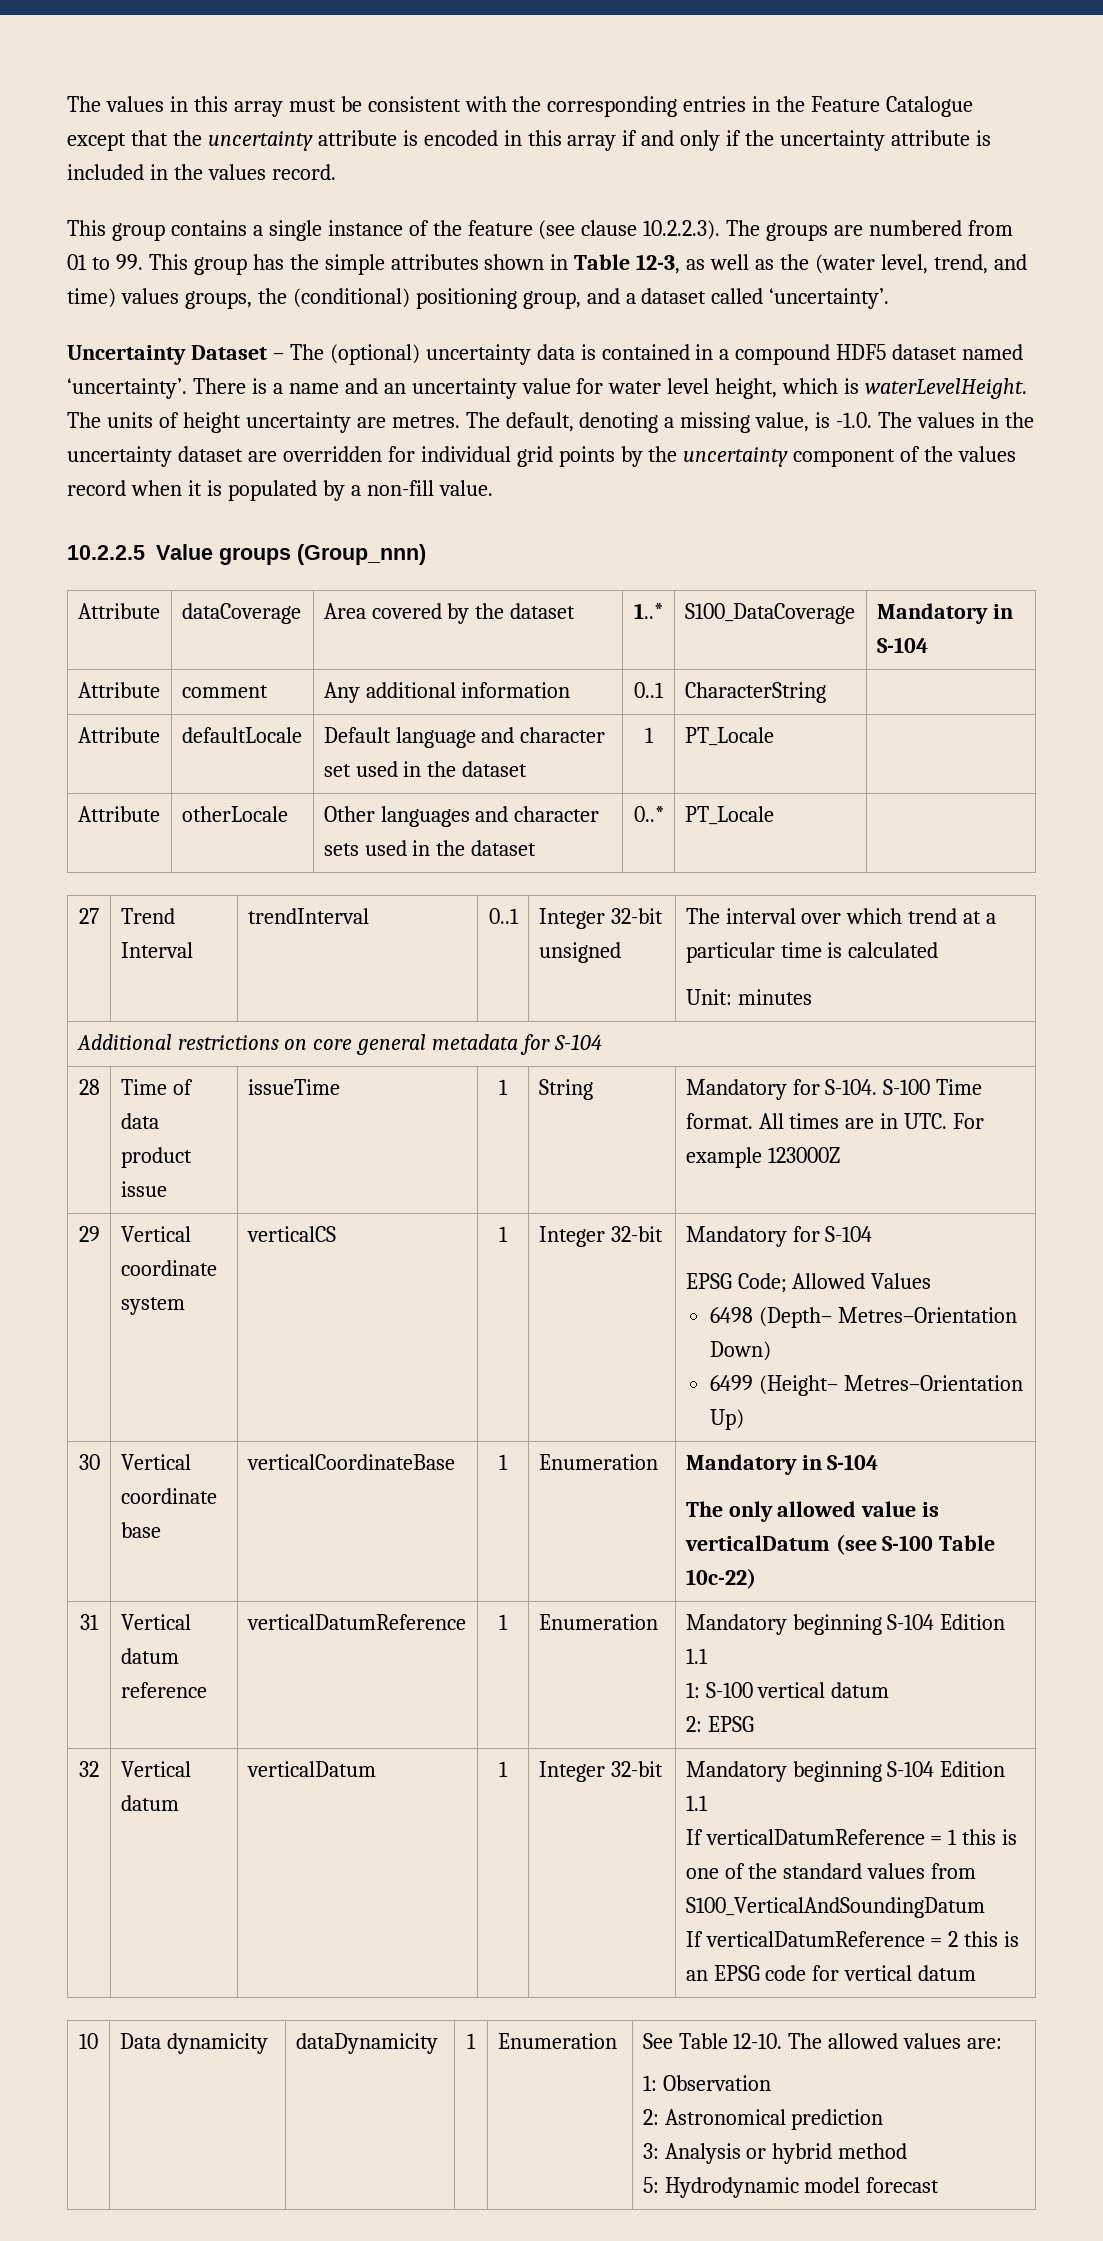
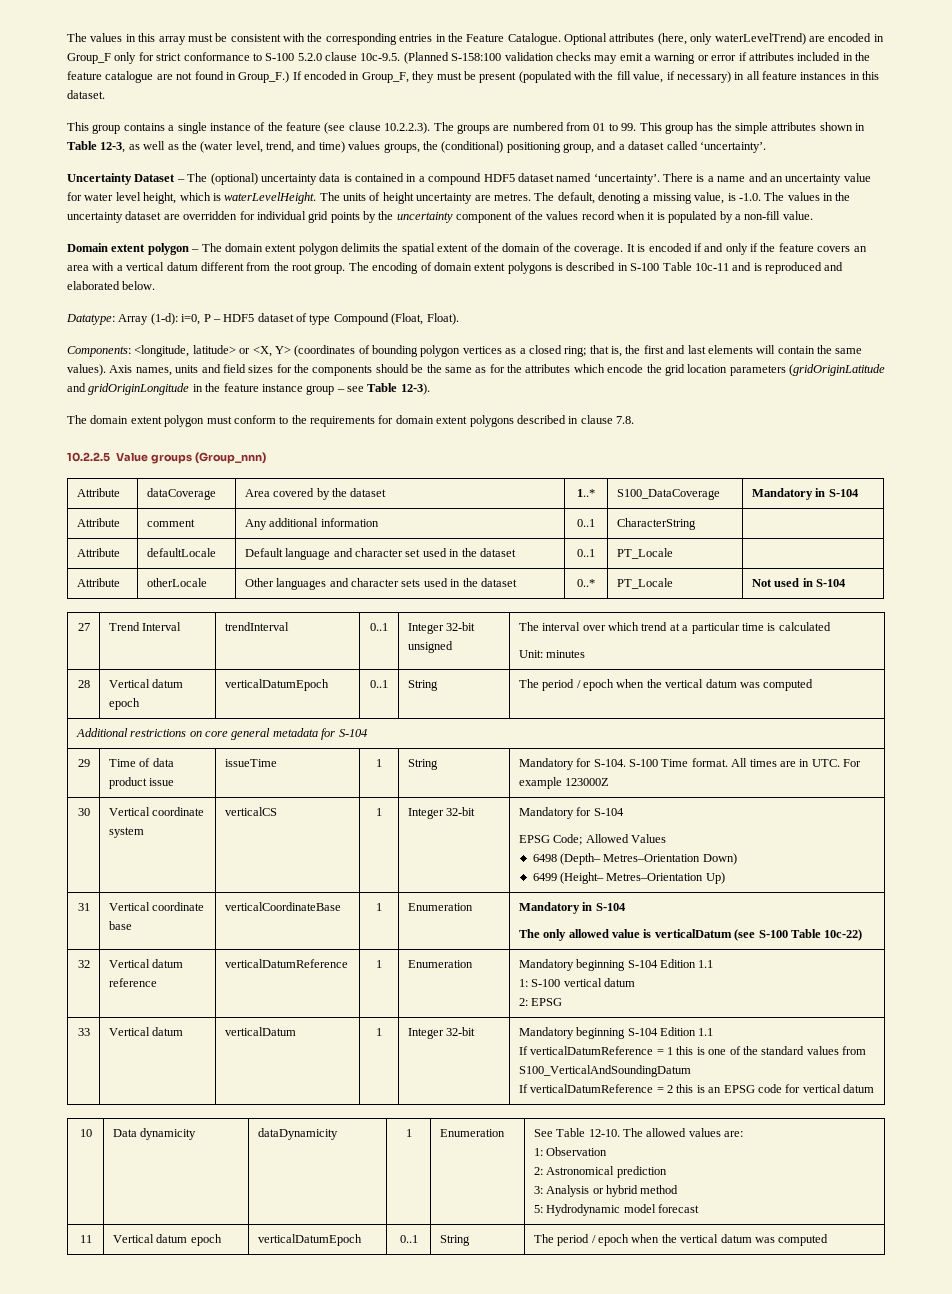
- The values in this array must be consistent with the corresponding entries in the Feature Catalogue except that the uncertainty attribute is encoded in this array if and only if the uncertainty attribute is included in the values record.
+ The values in this array must be consistent with the corresponding entries in the Feature Catalogue. Optional attributes (here, only waterLevelTrend) are encoded in Group_F only for strict conformance to S-100 5.2.0 clause 10c-9.5. (Planned S-158:100 validation checks may emit a warning or error if attributes included in the feature catalogue are not found in Group_F.) If encoded in Group_F, they must be present (populated with the fill value, if necessary) in all feature instances in this dataset.
+ Domain extent polygon – The domain extent polygon delimits the spatial extent of the domain of the coverage. It is encoded if and only if the feature covers an area with a vertical datum different from the root group. The encoding of domain extent polygons is described in S-100 Table 10c-11 and is reproduced and elaborated below.
+ Datatype: Array (1-d): i=0, P – HDF5 dataset of type Compound (Float, Float).
+ Components: <longitude, latitude> or <X, Y> (coordinates of bounding polygon vertices as a closed ring; that is, the first and last elements will contain the same values). Axis names, units and field sizes for the components should be the same as for the attributes which encode the grid location parameters (gridOriginLatitude and gridOriginLongitude in the feature instance group – see Table 12-3).
+ The domain extent polygon must conform to the requirements for domain extent polygons described in clause 7.8.
- Attribute | defaultLocale | Default language and character set used in the dataset | 1 | PT_Locale |
+ Attribute | defaultLocale | Default language and character set used in the dataset | 0..1 | PT_Locale |
- Attribute | otherLocale | Other languages and character sets used in the dataset | 0..* | PT_Locale |
+ Attribute | otherLocale | Other languages and character sets used in the dataset | 0..* | PT_Locale | Not used in S-104
+ 28 | Vertical datum epoch | verticalDatumEpoch | 0..1 | String | The period / epoch when the vertical datum was computed
- 28 | Time of data product issue | issueTime | 1 | String | Mandatory for S-104. S-100 Time format. All times are in UTC. For example 123000Z
+ 29 | Time of data product issue | issueTime | 1 | String | Mandatory for S-104. S-100 Time format. All times are in UTC. For example 123000Z
- 29 | Vertical coordinate system | verticalCS | 1 | Integer 32-bit | Mandatory for S-104
+ 30 | Vertical coordinate system | verticalCS | 1 | Integer 32-bit | Mandatory for S-104
- 30 | Vertical coordinate base | verticalCoordinateBase | 1 | Enumeration | Mandatory in S-104
+ 31 | Vertical coordinate base | verticalCoordinateBase | 1 | Enumeration | Mandatory in S-104
- 31 | Vertical datum reference | verticalDatumReference | 1 | Enumeration | Mandatory beginning S-104 Edition 1.1
+ 32 | Vertical datum reference | verticalDatumReference | 1 | Enumeration | Mandatory beginning S-104 Edition 1.1
- 32 | Vertical datum | verticalDatum | 1 | Integer 32-bit | Mandatory beginning S-104 Edition 1.1
+ 33 | Vertical datum | verticalDatum | 1 | Integer 32-bit | Mandatory beginning S-104 Edition 1.1
+ 11 | Vertical datum epoch | verticalDatumEpoch | 0..1 | String | The period / epoch when the vertical datum was computed

